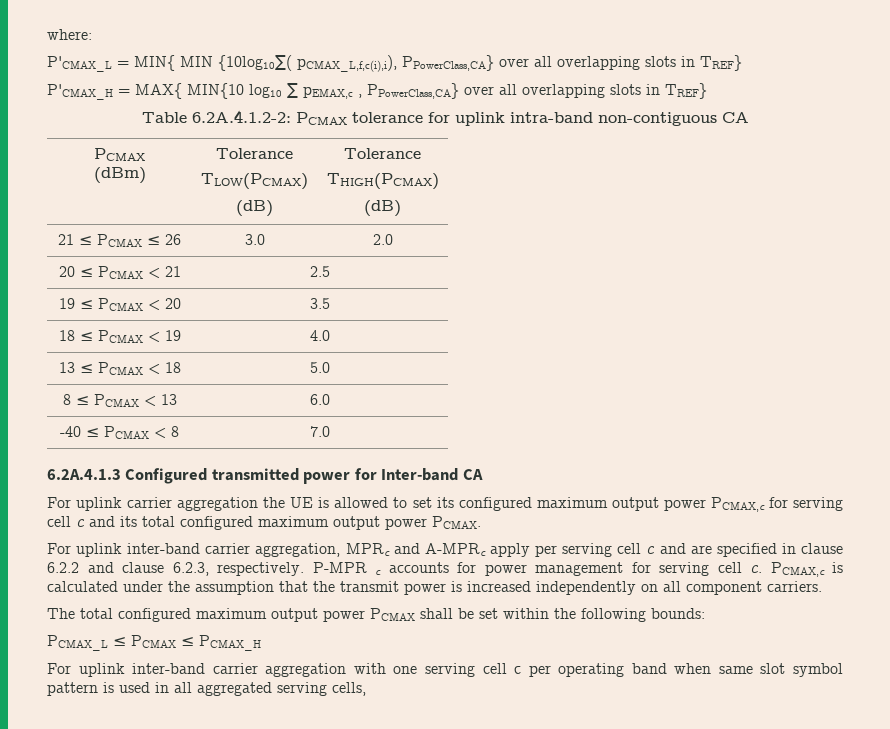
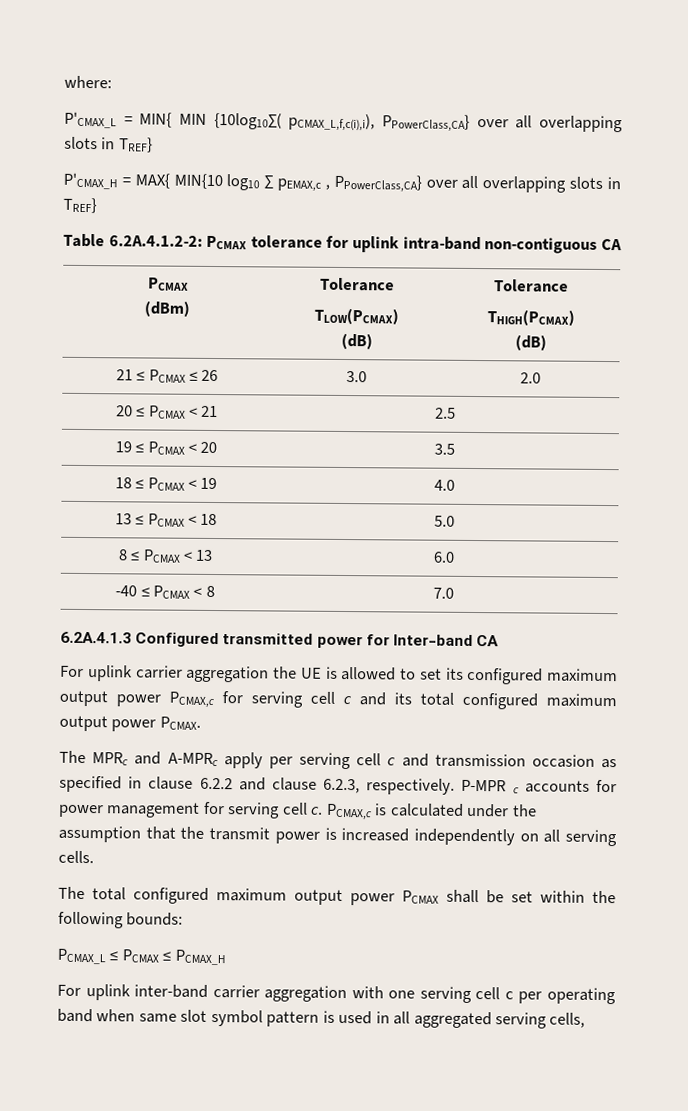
- For uplink inter-band carrier aggregation, MPRc and A-MPRc apply per serving cell c and are specified in clause 6.2.2 and clause 6.2.3, respectively.
+ The MPRc and A-MPRc apply per serving cell c and transmission occasion as specified in clause 6.2.2 and clause 6.2.3, respectively.
- PCMAX,c is calculated under the assumption that the transmit power is increased independently on all component carriers.
+ PCMAX,c is calculated under the assumption that the transmit power is increased independently on all serving cells.

